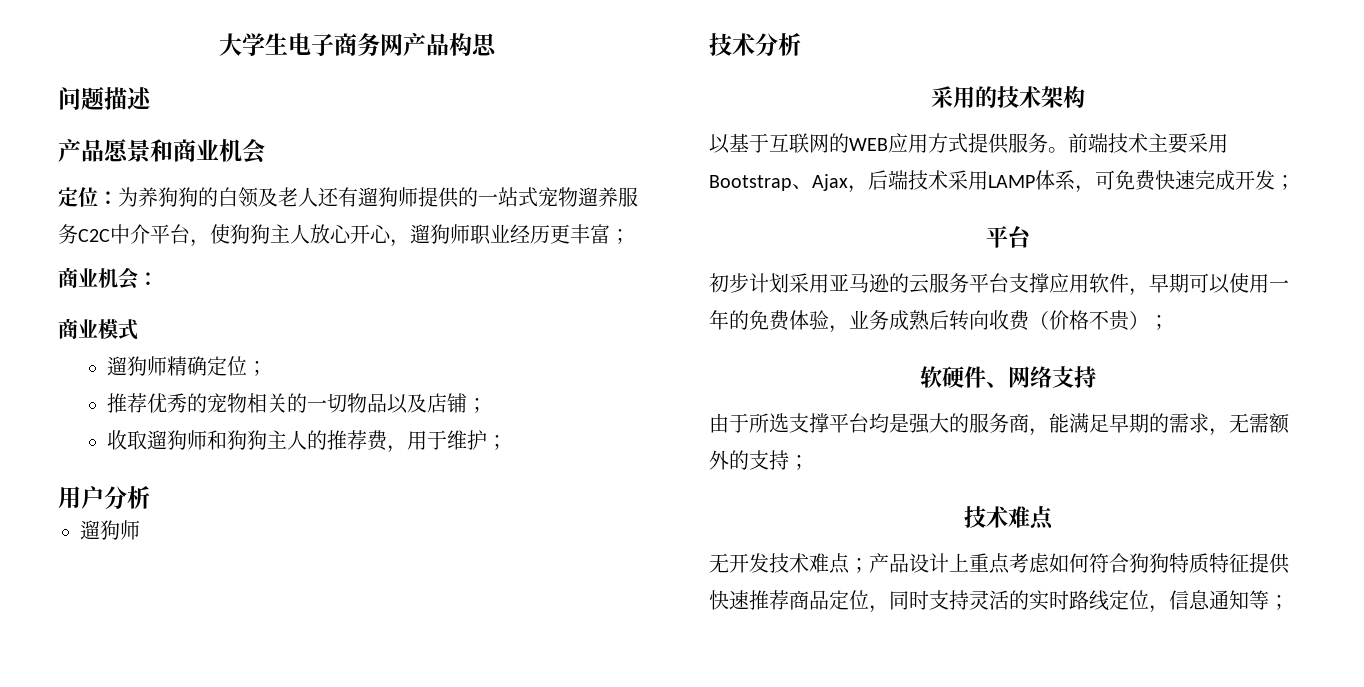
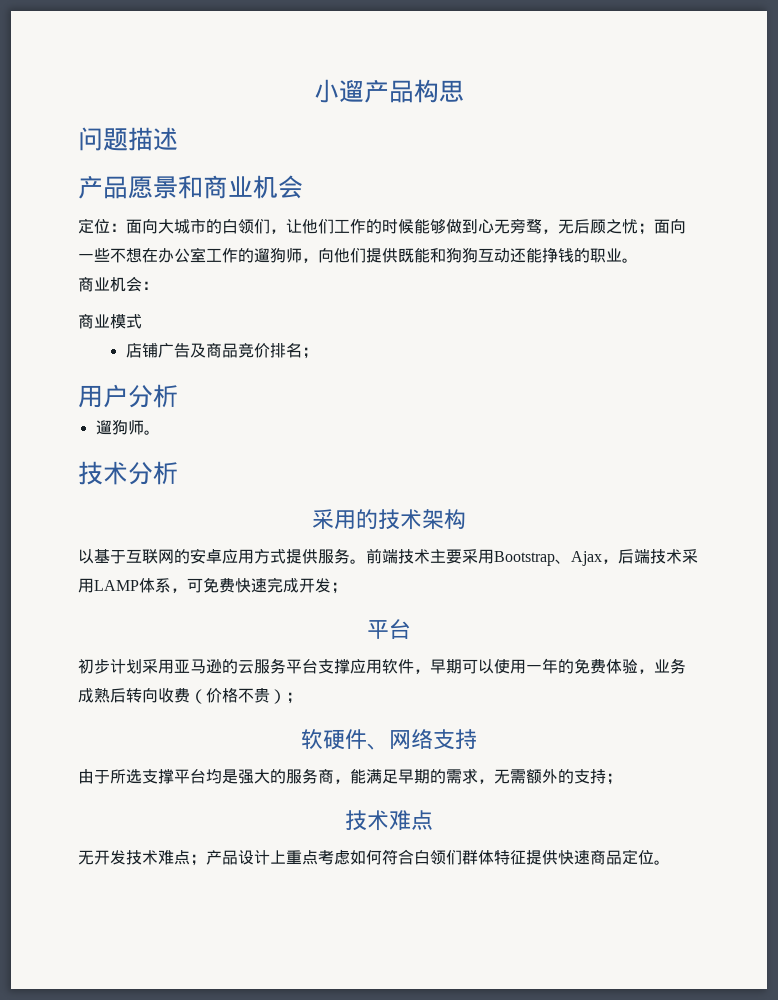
- 大学生电子商务网产品构思
+ 小遛产品构思
- 定位：为养狗狗的白领及老人还有遛狗师提供的一站式宠物遛养服务C2C中介平台，使狗狗主人放心开心，遛狗师职业经历更丰富；
+ 定位：面向大城市的白领们，让他们工作的时候能够做到心无旁骛，无后顾之忧；面向一些不想在办公室工作的遛狗师，向他们提供既能和狗狗互动还能挣钱的职业。
- 遛狗师精确定位；
- 推荐优秀的宠物相关的一切物品以及店铺；
- 收取遛狗师和狗狗主人的推荐费，用于维护；
+ 店铺广告及商品竞价排名；
  用户分析
- 遛狗师
+ 遛狗师。
- 以基于互联网的WEB应用方式提供服务。
+ 以基于互联网的安卓应用方式提供服务。
- 无开发技术难点；产品设计上重点考虑如何符合狗狗特质特征提供快速推荐商品定位，同时支持灵活的实时路线定位，信息通知等；
+ 无开发技术难点；产品设计上重点考虑如何符合白领们群体特征提供快速商品定位。

